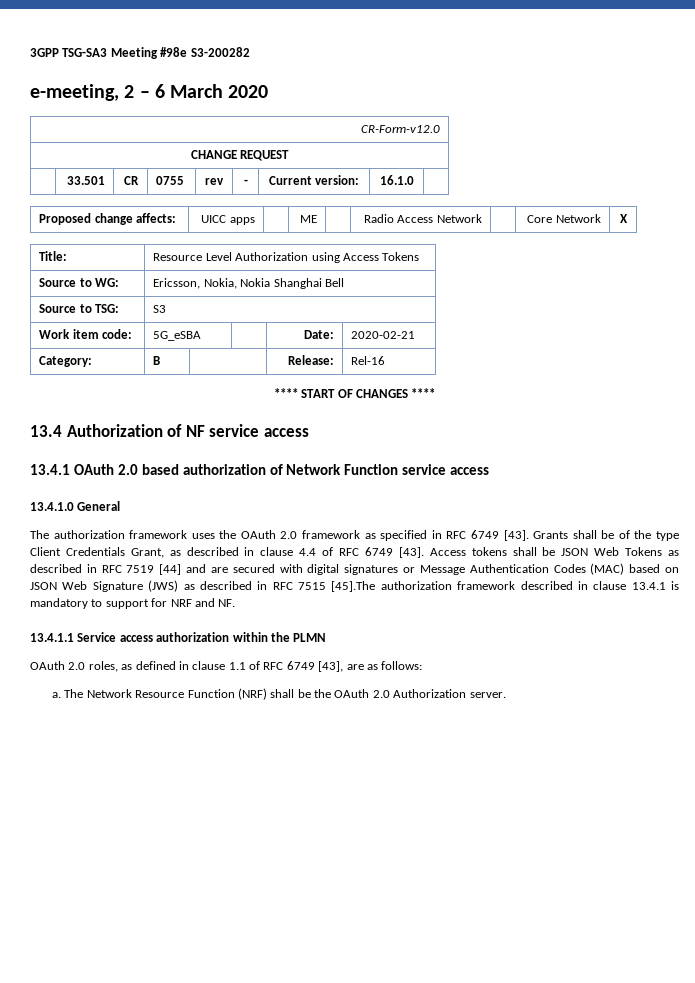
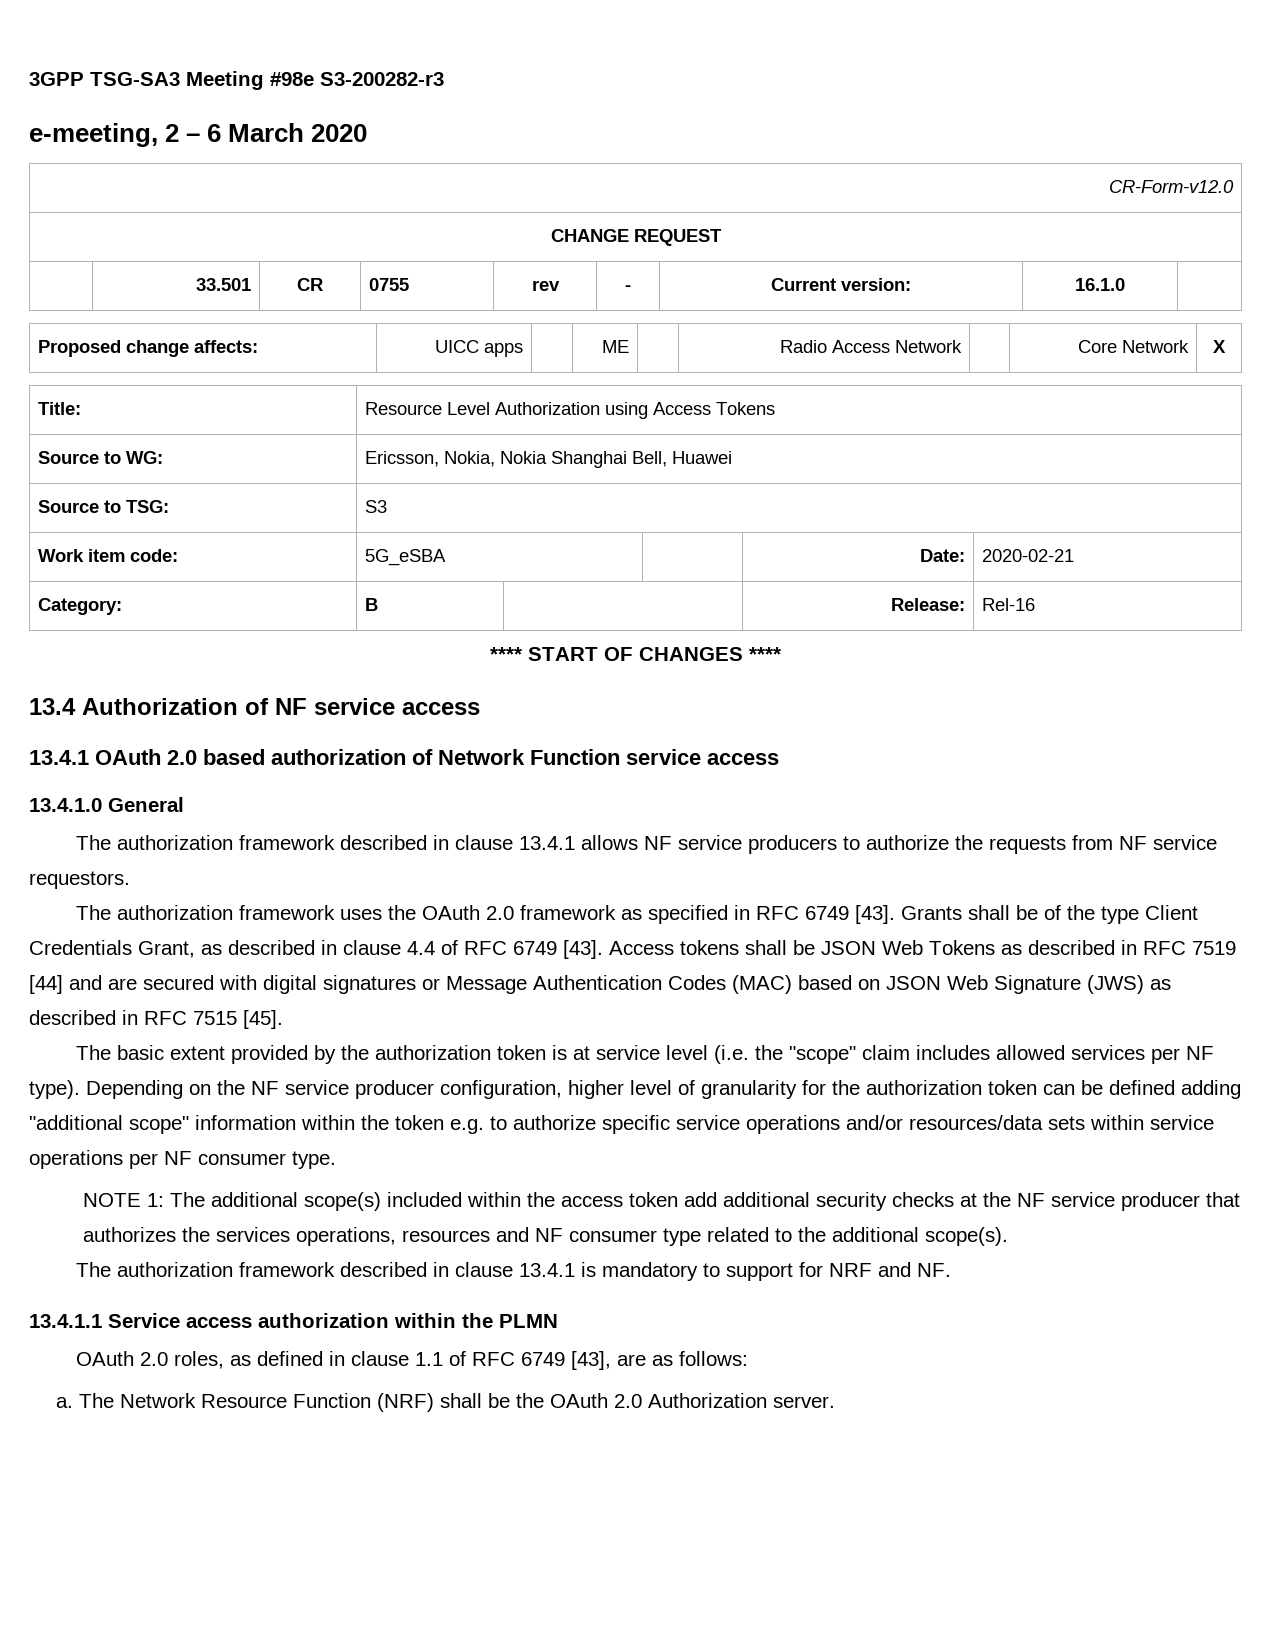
- 3GPP TSG-SA3 Meeting #98e S3-200282
+ 3GPP TSG-SA3 Meeting #98e S3-200282-r3
- Source to WG: | Ericsson, Nokia, Nokia Shanghai Bell
+ Source to WG: | Ericsson, Nokia, Nokia Shanghai Bell, Huawei
+ The authorization framework described in clause 13.4.1 allows NF service producers to authorize the requests from NF service requestors.
- Access tokens shall be JSON Web Tokens as described in RFC 7519 [44] and are secured with digital signatures or Message Authentication Codes (MAC) based on JSON Web Signature (JWS) as described in RFC 7515 [45].The authorization framework described in clause 13.4.1 is mandatory to support for NRF and NF.
+ Access tokens shall be JSON Web Tokens as described in RFC 7519 [44] and are secured with digital signatures or Message Authentication Codes (MAC) based on JSON Web Signature (JWS) as described in RFC 7515 [45].
+ The basic extent provided by the authorization token is at service level (i.e. the "scope" claim includes allowed services per NF type). Depending on the NF service producer configuration, higher level of granularity for the authorization token can be defined adding "additional scope" information within the token e.g. to authorize specific service operations and/or resources/data sets within service operations per NF consumer type.
+ NOTE 1: The additional scope(s) included within the access token add additional security checks at the NF service producer that authorizes the services operations, resources and NF consumer type related to the additional scope(s).
+ The authorization framework described in clause 13.4.1 is mandatory to support for NRF and NF.

